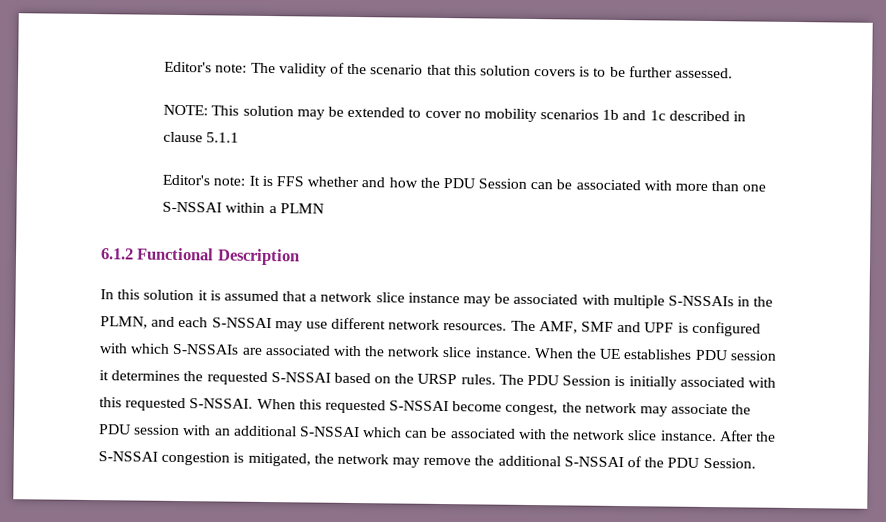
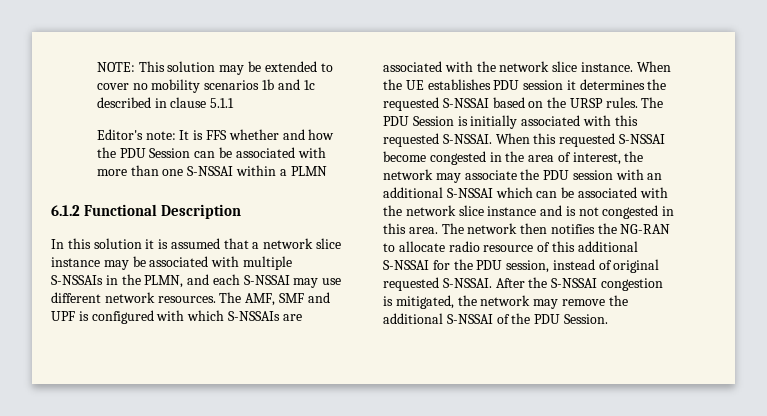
- Editor's note: The validity of the scenario that this solution covers is to be further assessed.
- When this requested S-NSSAI become congest, the network may associate the PDU session with an additional S-NSSAI which can be associated with the network slice instance.
+ When this requested S-NSSAI become congested in the area of interest, the network may associate the PDU session with an additional S-NSSAI which can be associated with the network slice instance and is not congested in this area. The network then notifies the NG-RAN to allocate radio resource of this additional S-NSSAI for the PDU session, instead of original requested S-NSSAI.

